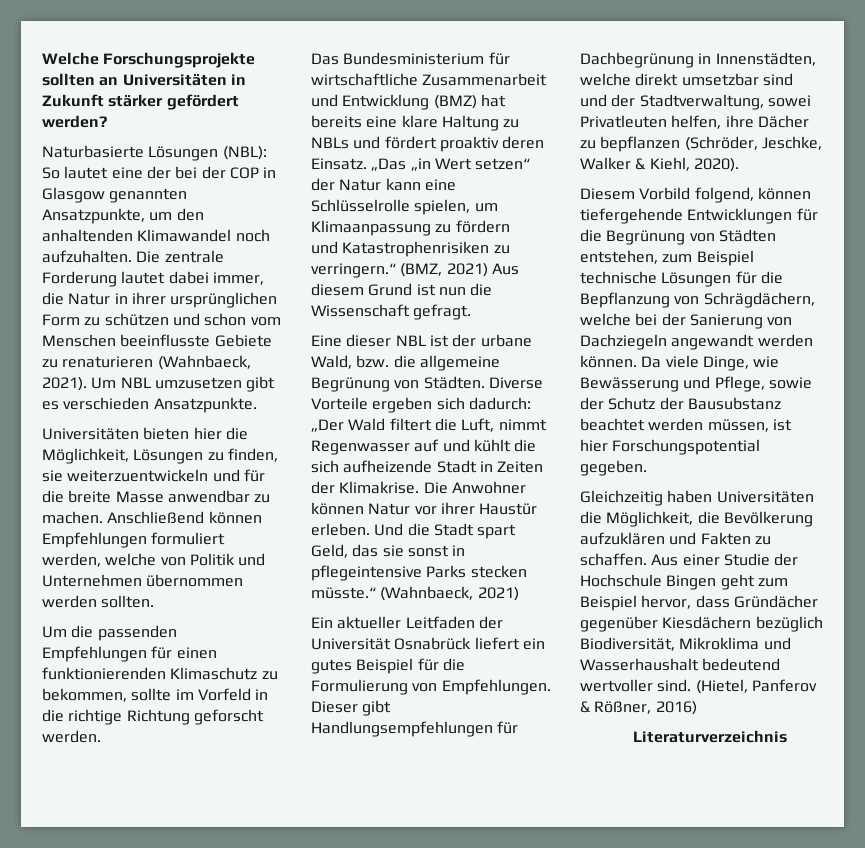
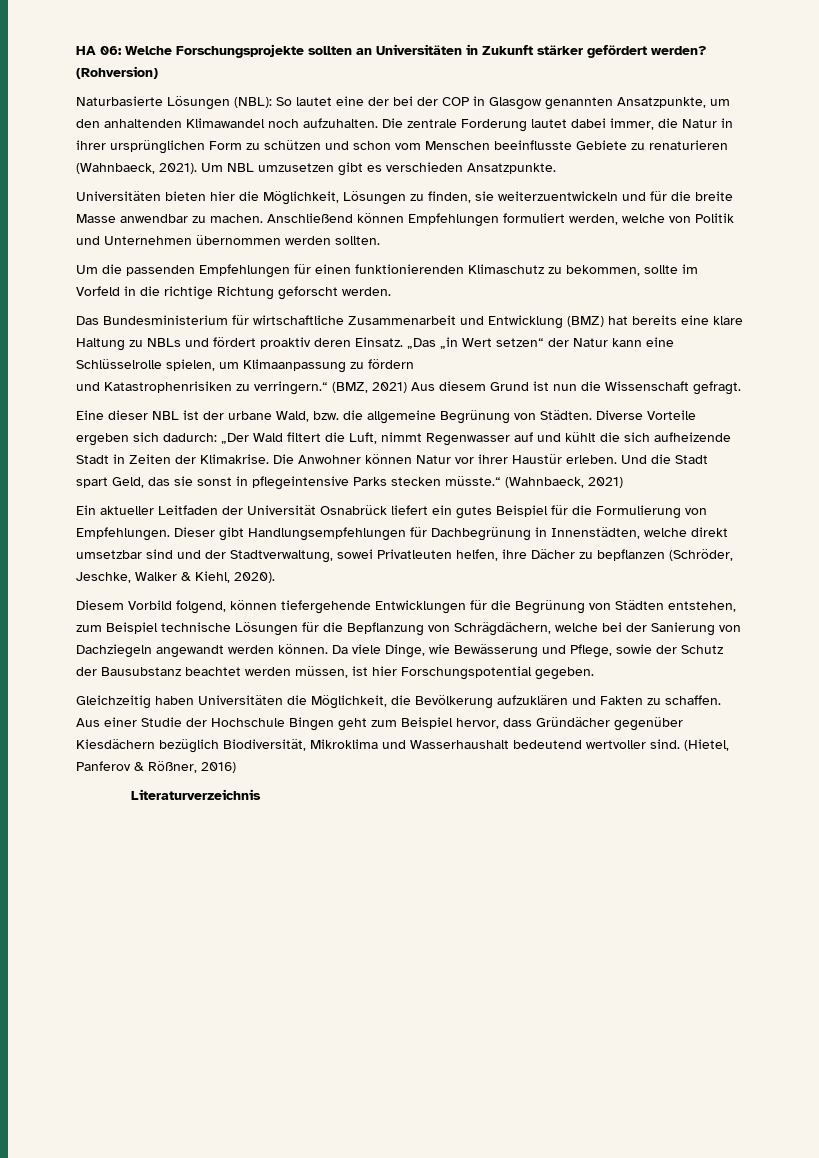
- Welche Forschungsprojekte sollten an Universitäten in Zukunft stärker gefördert werden?
+ HA 06: Welche Forschungsprojekte sollten an Universitäten in Zukunft stärker gefördert werden? (Rohversion)

